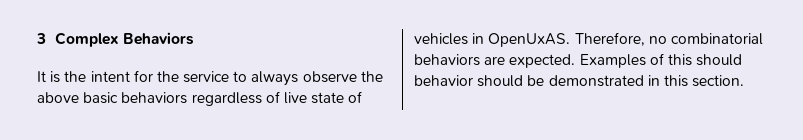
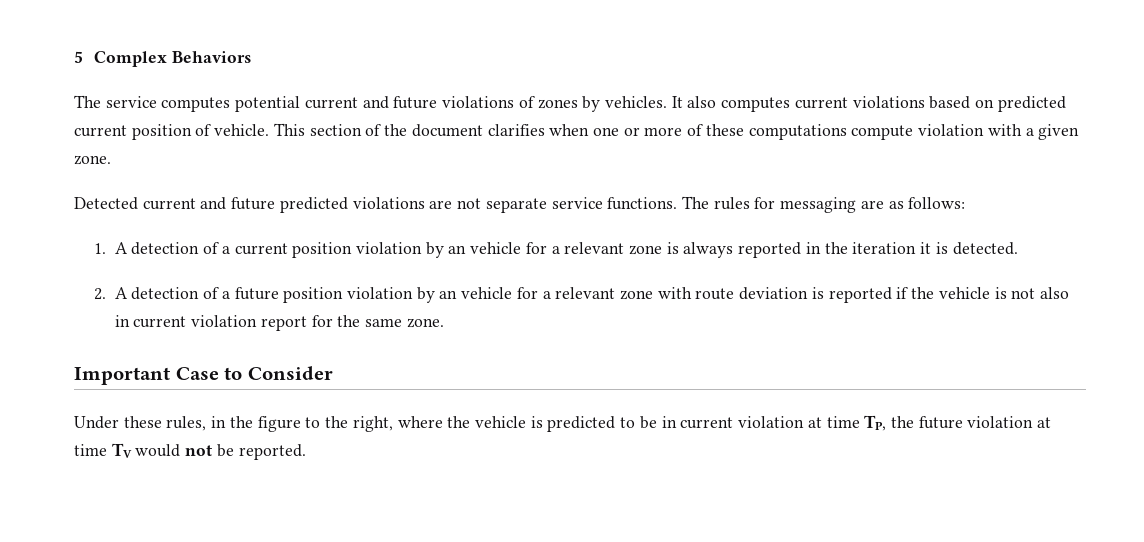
- 3 Complex Behaviors
+ 5 Complex Behaviors
- It is the intent for the service to always observe the above basic behaviors regardless of live state of vehicles in OpenUxAS. Therefore, no combinatorial behaviors are expected. Examples of this should behavior should be demonstrated in this section.
+ The service computes potential current and future violations of zones by vehicles. It also computes current violations based on predicted current position of vehicle. This section of the document clarifies when one or more of these computations compute violation with a given zone.
+ Detected current and future predicted violations are not separate service functions. The rules for messaging are as follows:
+ 1. A detection of a current position violation by an vehicle for a relevant zone is always reported in the iteration it is detected.
+ 2. A detection of a future position violation by an vehicle for a relevant zone with route deviation is reported if the vehicle is not also in current violation report for the same zone.
+ Important Case to Consider
+ Under these rules, in the figure to the right, where the vehicle is predicted to be in current violation at time TP, the future violation at time TV would not be reported.

